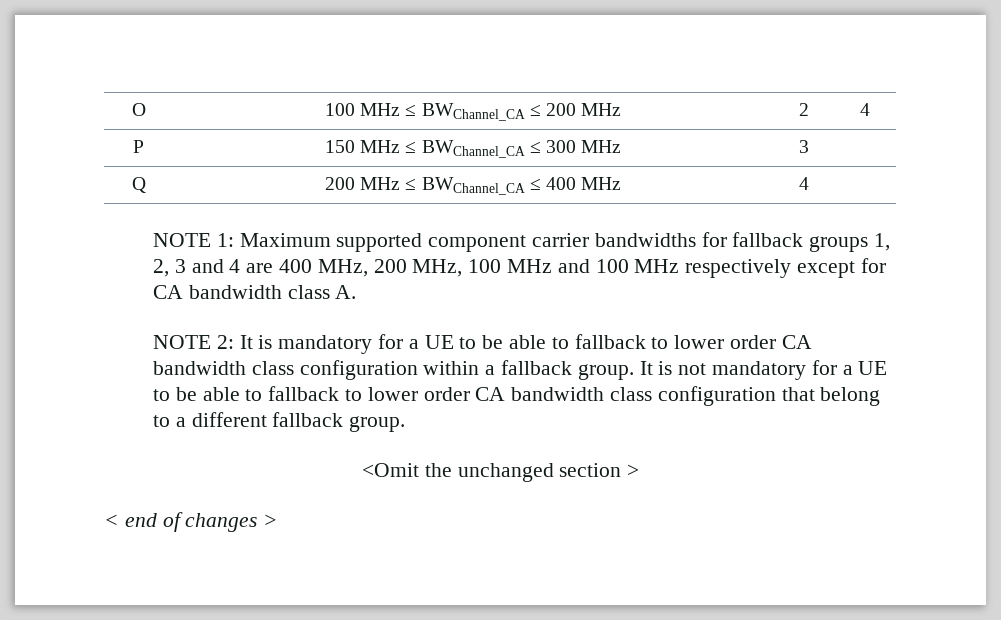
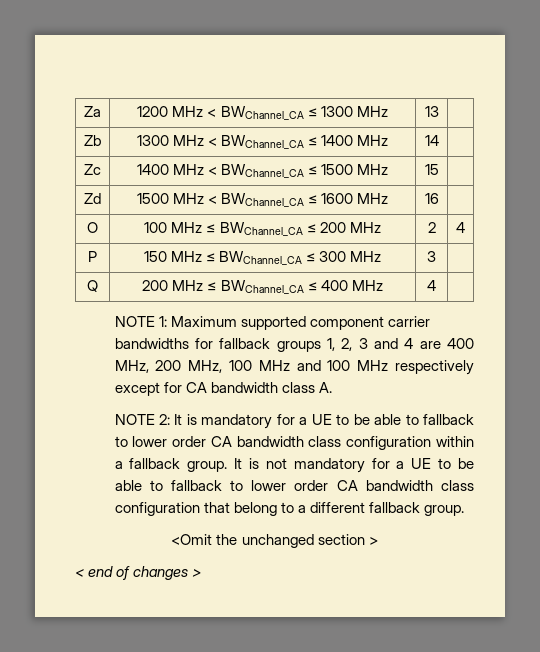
+ Za | 1200 MHz < BWChannel_CA ≤ 1300 MHz | 13 |
+ Zb | 1300 MHz < BWChannel_CA ≤ 1400 MHz | 14 |
+ Zc | 1400 MHz < BWChannel_CA ≤ 1500 MHz | 15 |
+ Zd | 1500 MHz < BWChannel_CA ≤ 1600 MHz | 16 |

